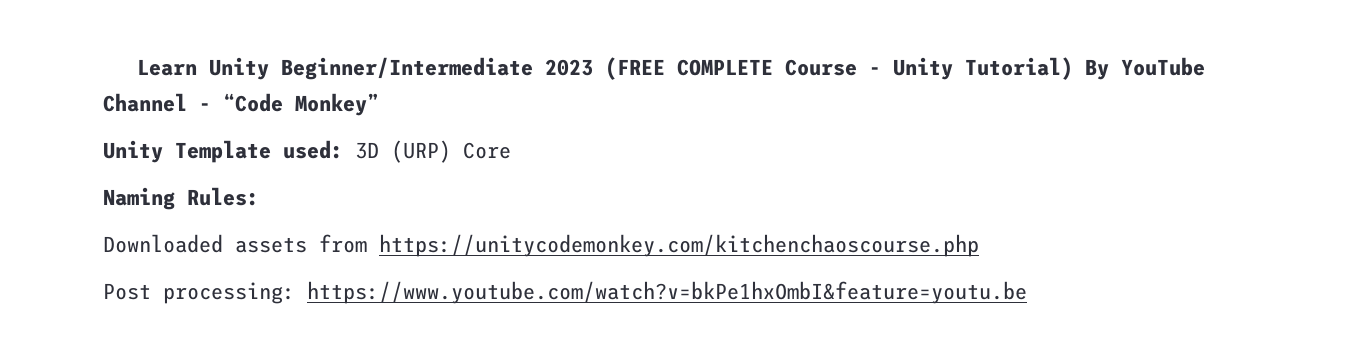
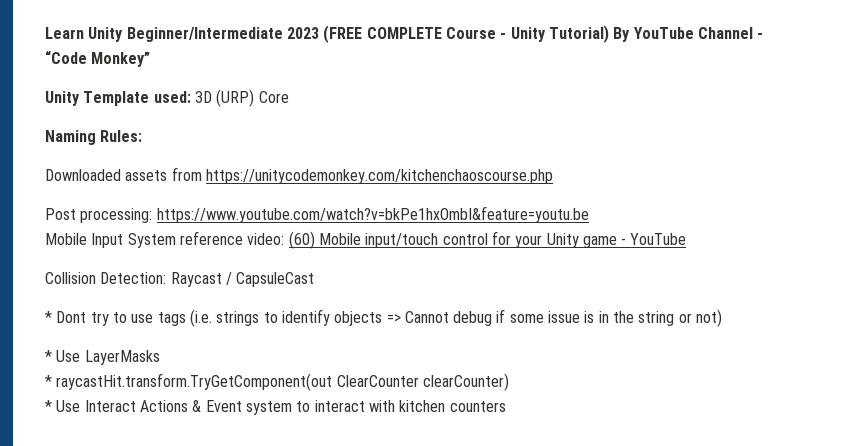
+ Mobile Input System reference video: (60) Mobile input/touch control for your Unity game - YouTube
+ Collision Detection: Raycast / CapsuleCast
+ * Dont try to use tags (i.e. strings to identify objects => Cannot debug if some issue is in the string or not)
+ * Use LayerMasks
+ * raycastHit.transform.TryGetComponent(out ClearCounter clearCounter)
+ * Use Interact Actions & Event system to interact with kitchen counters

